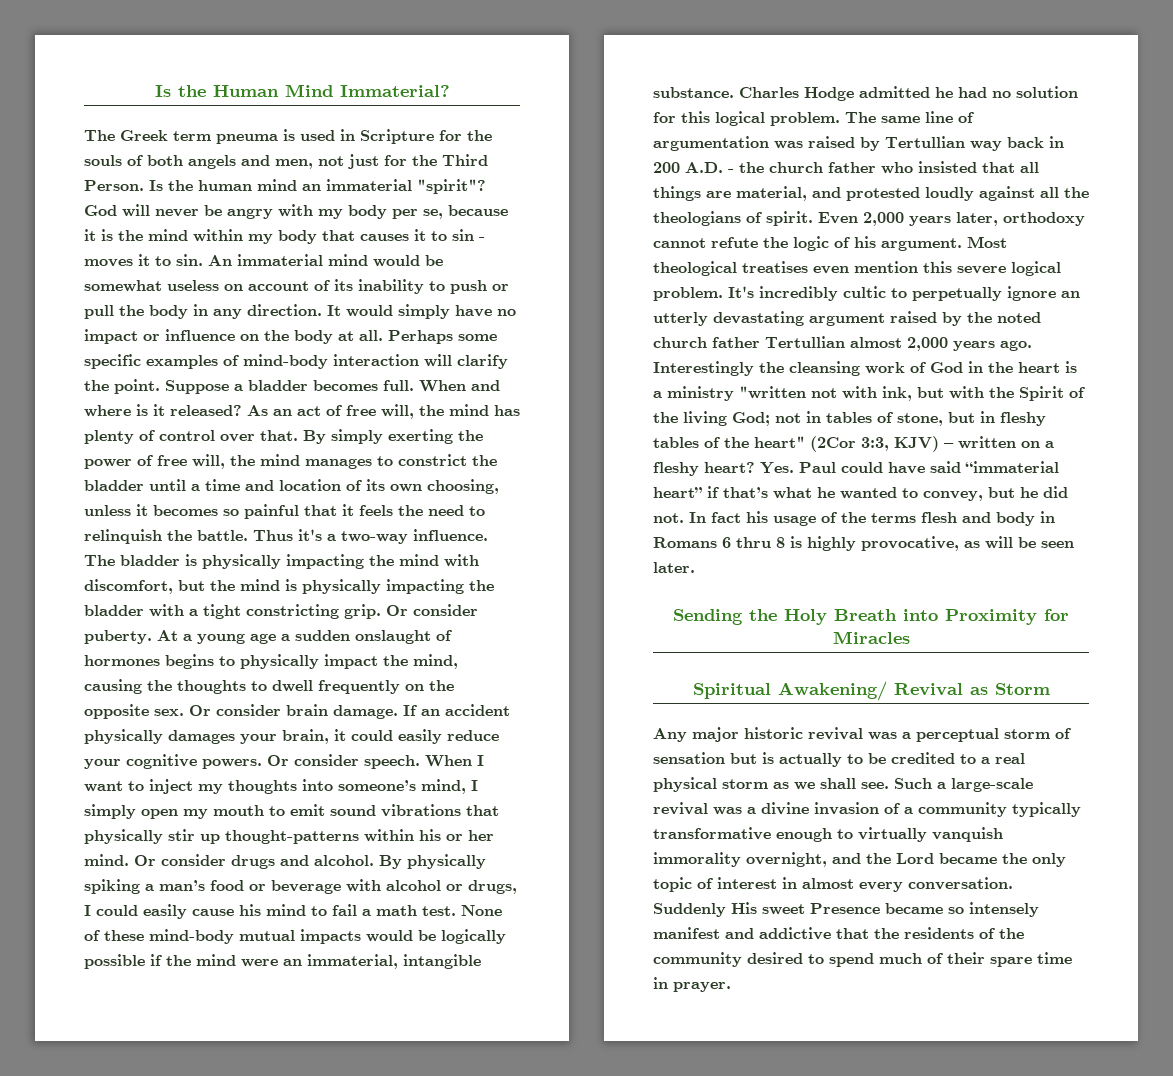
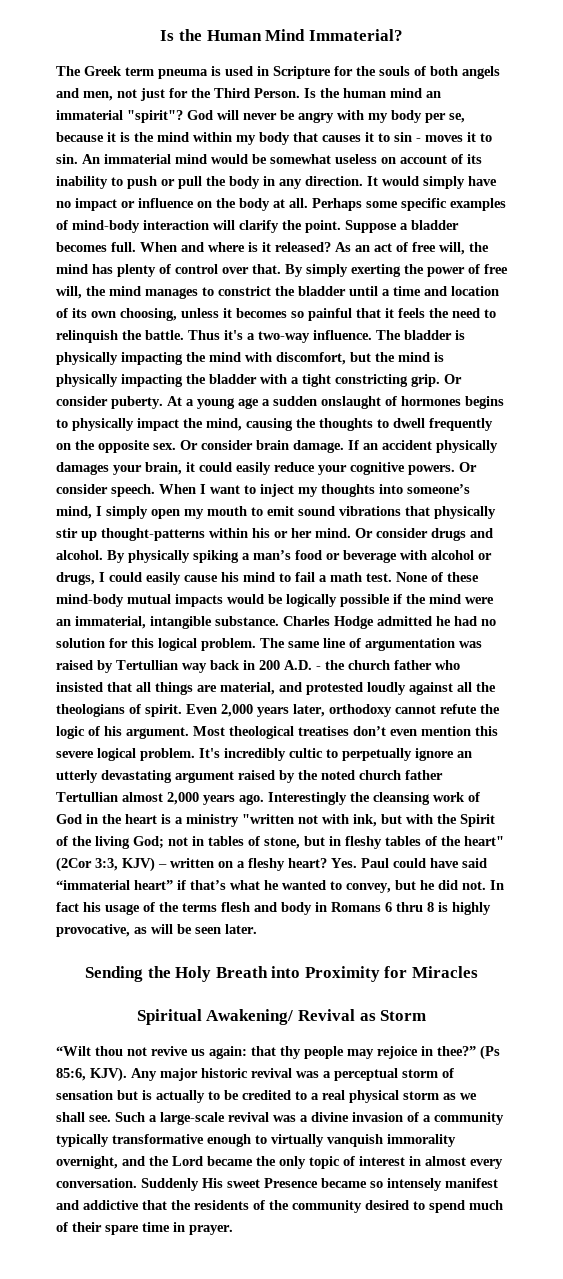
- Most theological treatises even mention this severe logical problem.
+ Most theological treatises don’t even mention this severe logical problem.
+ “Wilt thou not revive us again: that thy people may rejoice in thee?” (Ps 85:6, KJV).

